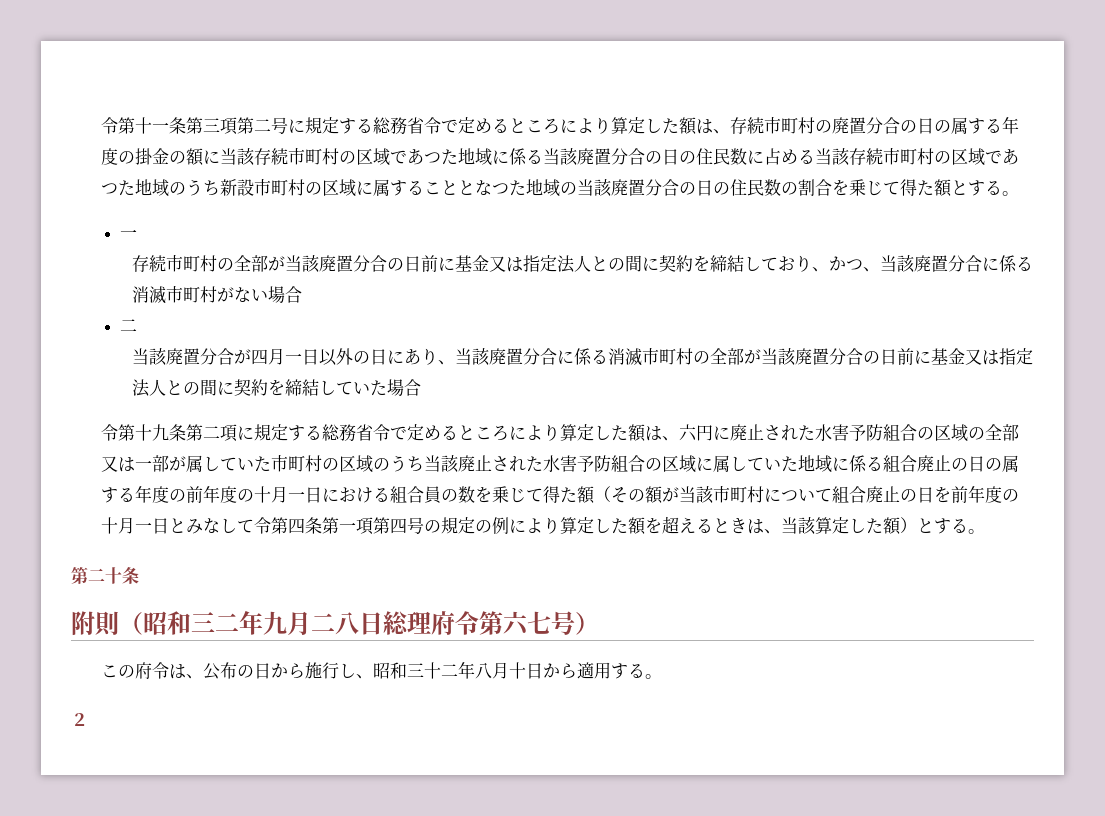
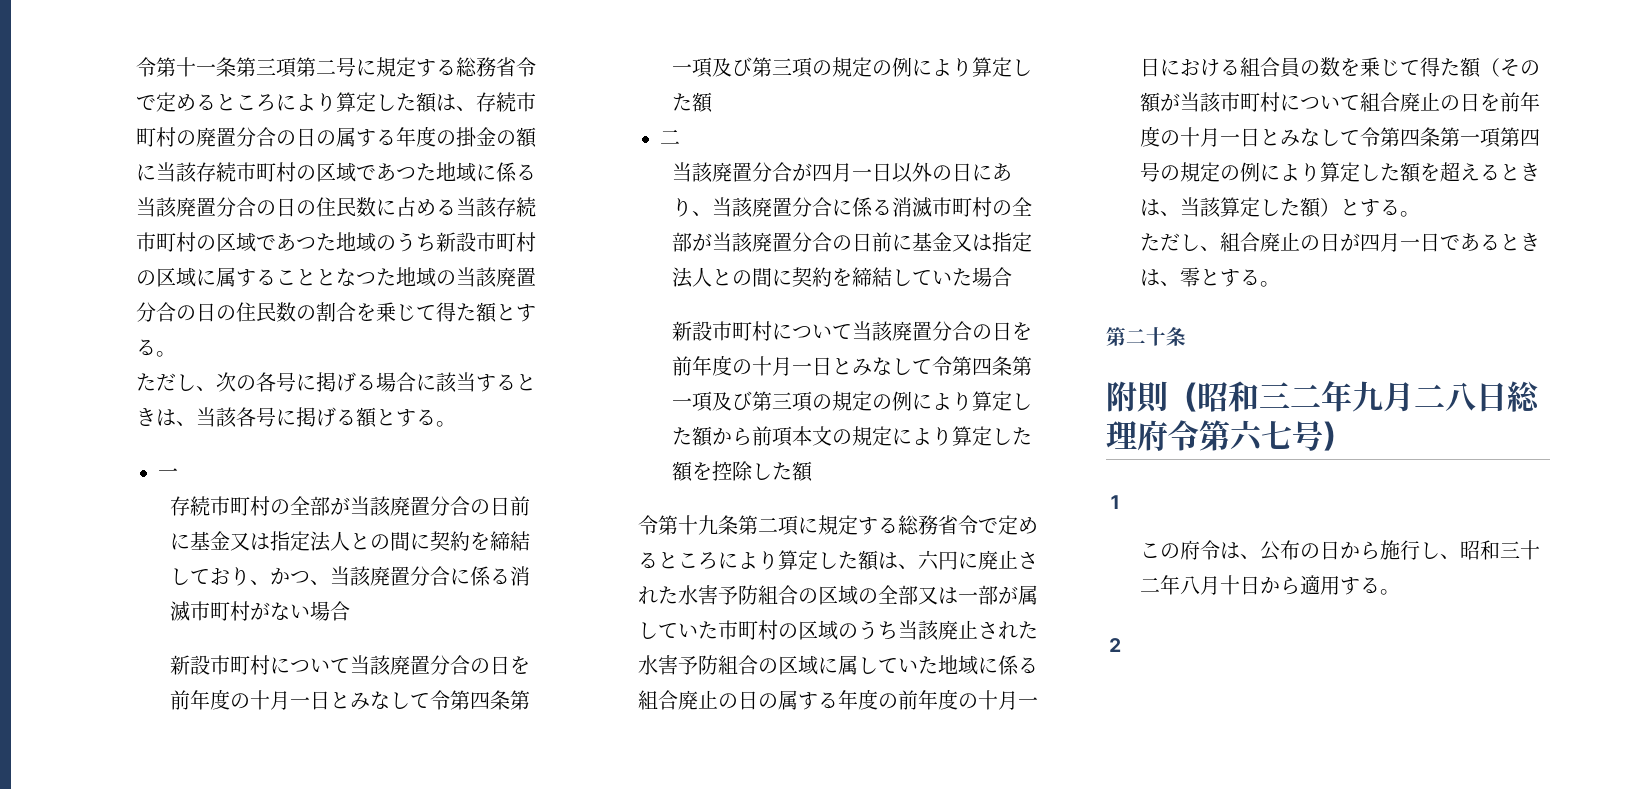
+ ただし、次の各号に掲げる場合に該当するときは、当該各号に掲げる額とする。
  存続市町村の全部が当該廃置分合の日前に基金又は指定法人との間に契約を締結しており、かつ、当該廃置分合に係る消滅市町村がない場合
+ 新設市町村について当該廃置分合の日を前年度の十月一日とみなして令第四条第一項及び第三項の規定の例により算定した額
+ 新設市町村について当該廃置分合の日を前年度の十月一日とみなして令第四条第一項及び第三項の規定の例により算定した額から前項本文の規定により算定した額を控除した額
+ ただし、組合廃止の日が四月一日であるときは、零とする。
+ １

